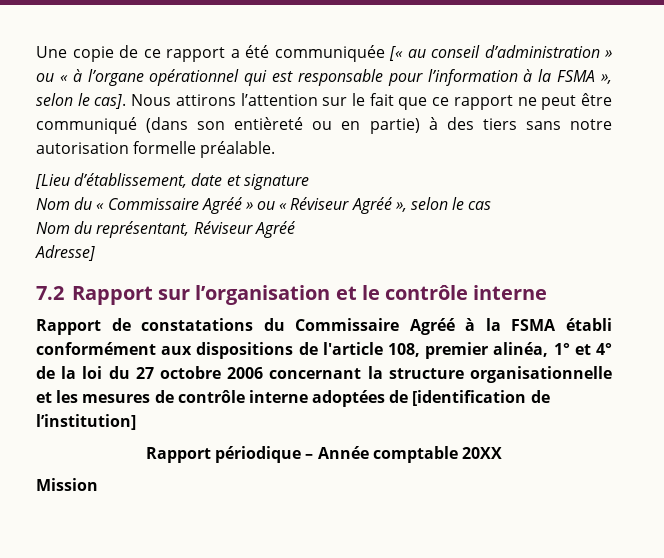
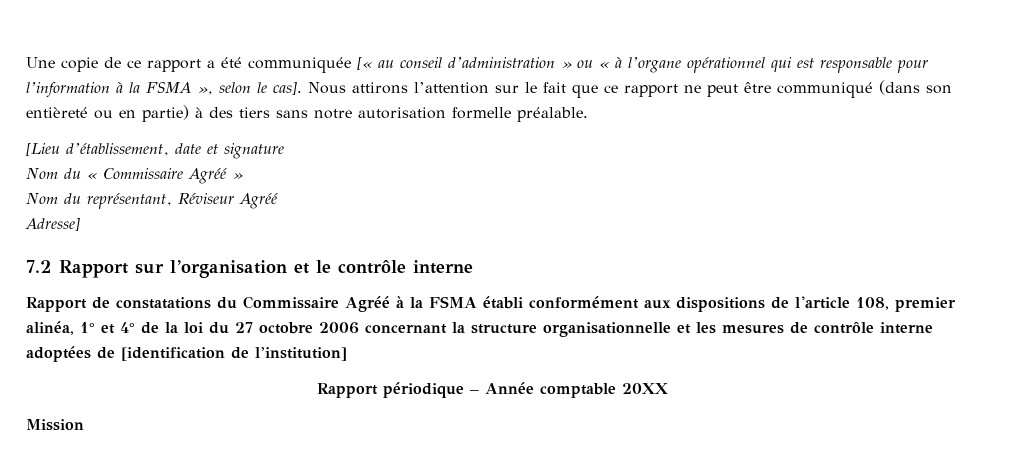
- Nom du « Commissaire Agréé » ou « Réviseur Agréé », selon le cas
+ Nom du « Commissaire Agréé »

